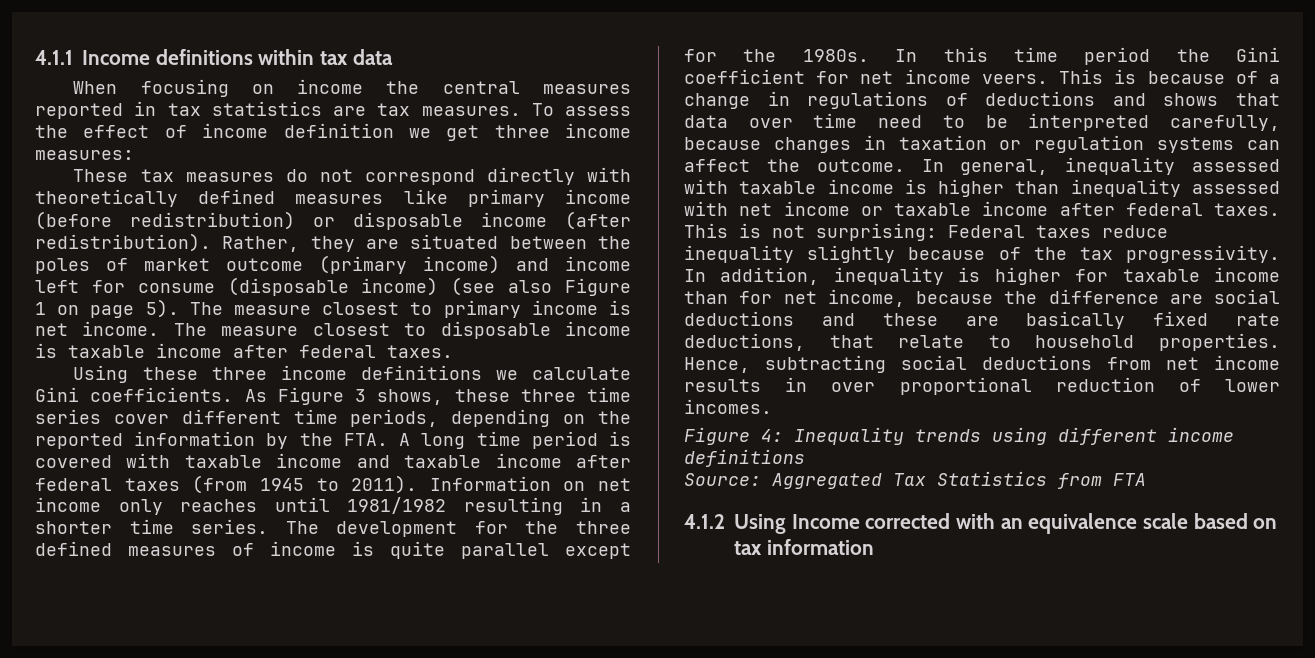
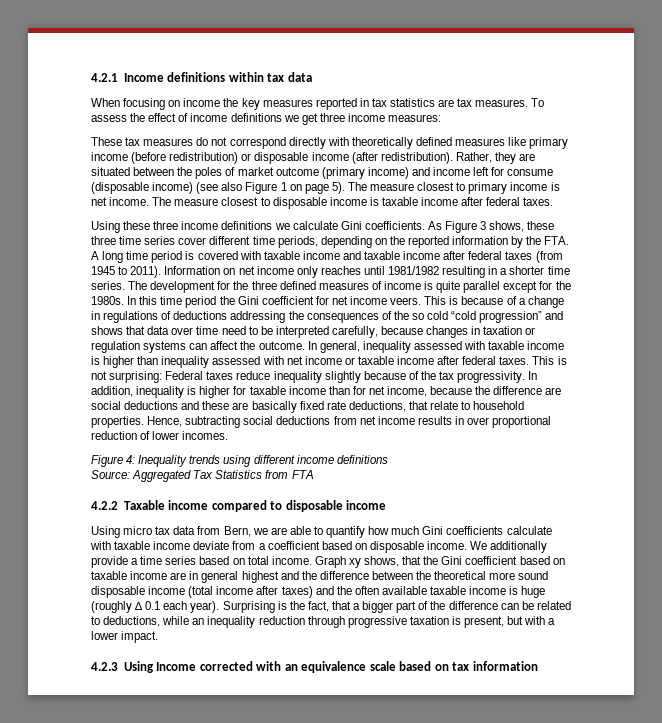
- 4.1.1 Income definitions within tax data
+ 4.2.1 Income definitions within tax data
- When focusing on income the central measures reported in tax statistics are tax measures.
+ When focusing on income the key measures reported in tax statistics are tax measures.
- To assess the effect of income definition we get three income measures:
+ To assess the effect of income definitions we get three income measures:
- This is because of a change in regulations of deductions and shows that data over time need to be interpreted carefully, because changes in taxation or regulation systems can affect the outcome.
+ This is because of a change in regulations of deductions addressing the consequences of the so cold “cold progression” and shows that data over time need to be interpreted carefully, because changes in taxation or regulation systems can affect the outcome.
- 4.1.2 Using Income corrected with an equivalence scale based on tax information
+ 4.2.2 Taxable income compared to disposable income
+ Using micro tax data from Bern, we are able to quantify how much Gini coefficients calculate with taxable income deviate from a coefficient based on disposable income. We additionally provide a time series based on total income. Graph xy shows, that the Gini coefficient based on taxable income are in general highest and the difference between the theoretical more sound disposable income (total income after taxes) and the often available taxable income is huge (roughly ∆ 0.1 each year). Surprising is the fact, that a bigger part of the difference can be related to deductions, while an inequality reduction through progressive taxation is present, but with a lower impact.
+ 4.2.3 Using Income corrected with an equivalence scale based on tax information

